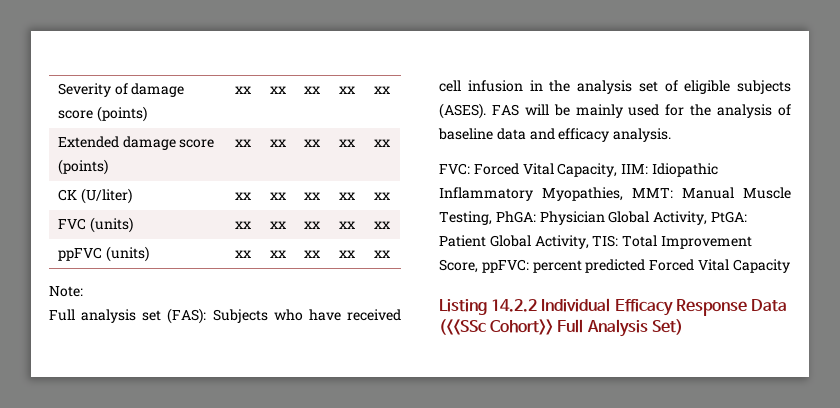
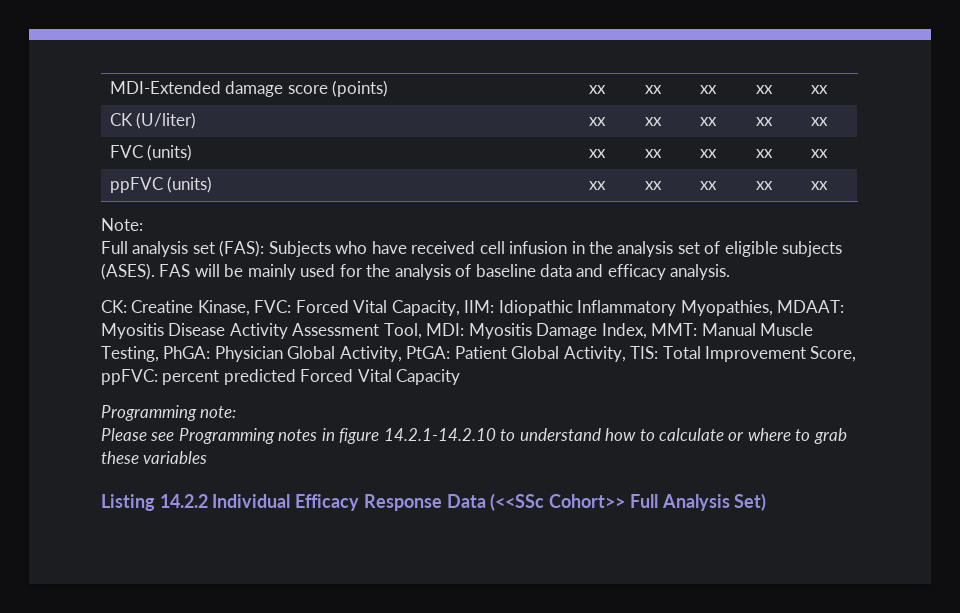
- Severity of damage score (points) | xx | xx | xx | xx | xx
- Extended damage score (points) | xx | xx | xx | xx | xx
+ MDI-Extended damage score (points) | xx | xx | xx | xx | xx
- FVC: Forced Vital Capacity, IIM: Idiopathic Inflammatory Myopathies, MMT: Manual Muscle Testing, PhGA: Physician Global Activity, PtGA: Patient Global Activity, TIS: Total Improvement Score, ppFVC: percent predicted Forced Vital Capacity
+ CK: Creatine Kinase, FVC: Forced Vital Capacity, IIM: Idiopathic Inflammatory Myopathies, MDAAT: Myositis Disease Activity Assessment Tool, MDI: Myositis Damage Index, MMT: Manual Muscle Testing, PhGA: Physician Global Activity, PtGA: Patient Global Activity, TIS: Total Improvement Score, ppFVC: percent predicted Forced Vital Capacity
+ Programming note:
+ Please see Programming notes in figure 14.2.1-14.2.10 to understand how to calculate or where to grab these variables

